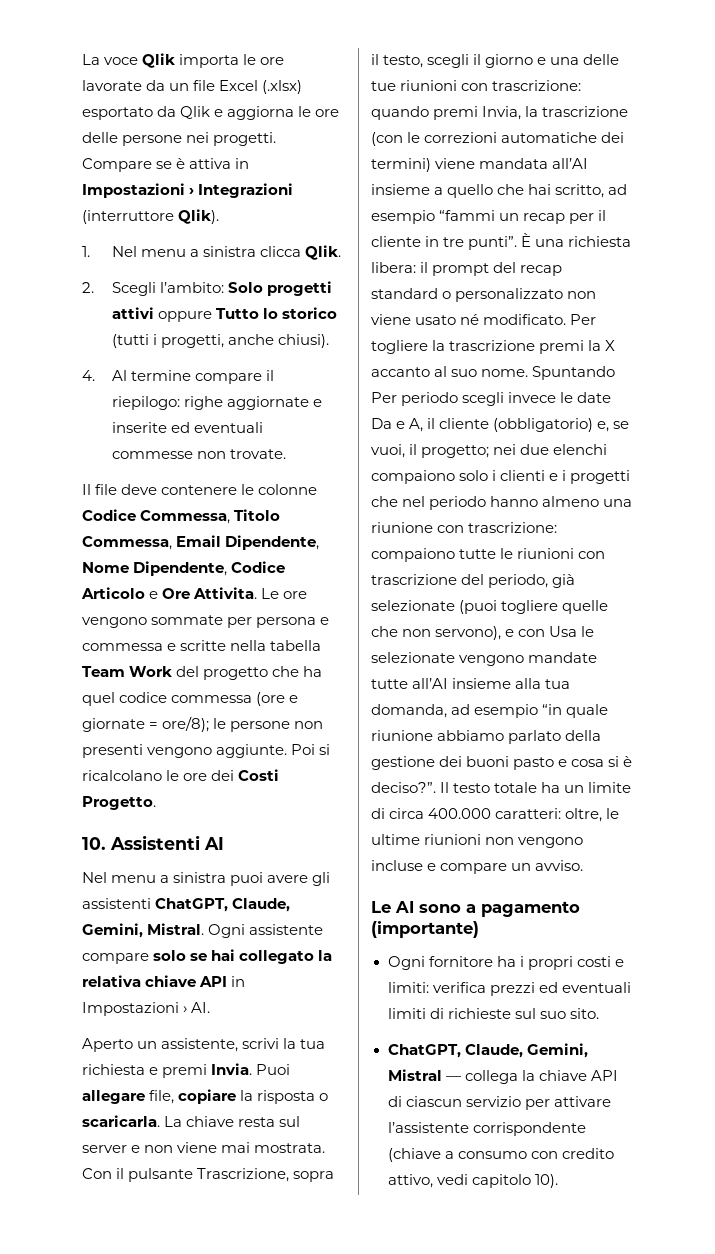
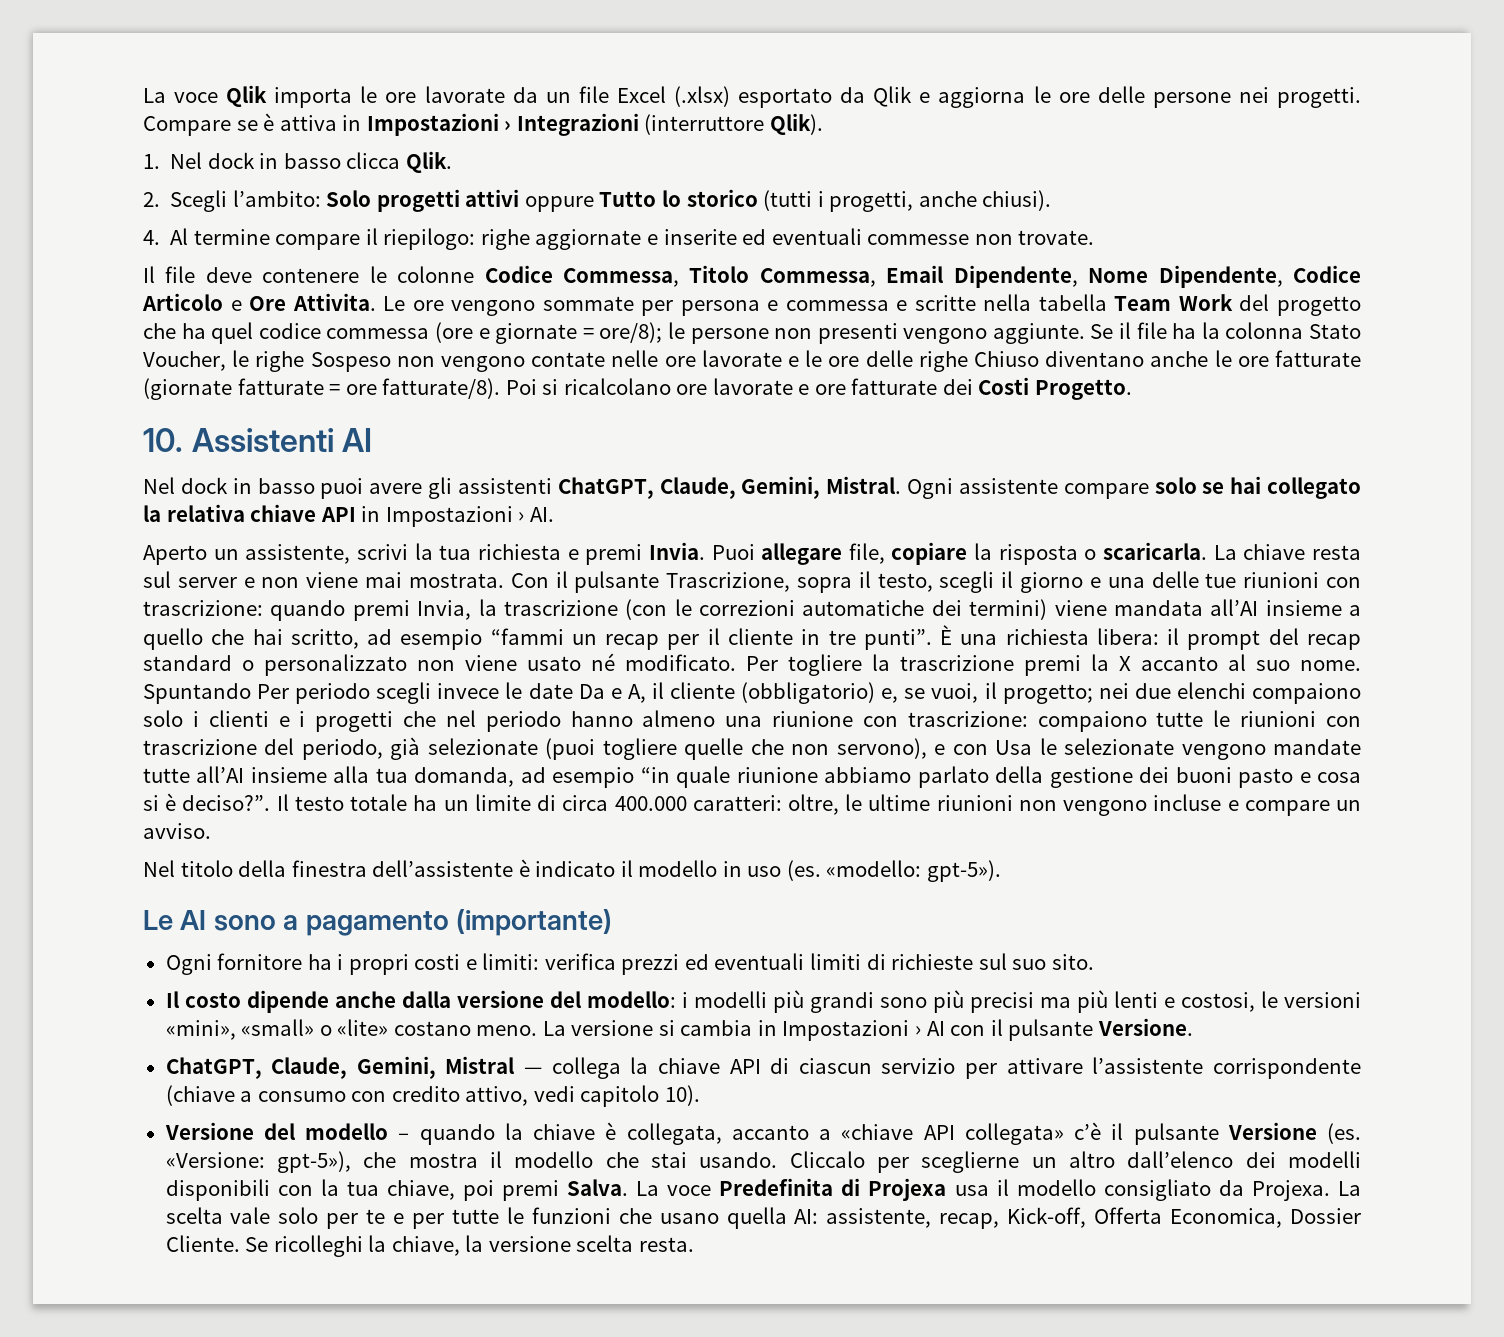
- 1. Nel menu a sinistra clicca Qlik.
+ 1. Nel dock in basso clicca Qlik.
- Poi si ricalcolano le ore dei Costi Progetto.
+ Se il file ha la colonna Stato Voucher, le righe Sospeso non vengono contate nelle ore lavorate e le ore delle righe Chiuso diventano anche le ore fatturate (giornate fatturate = ore fatturate/8). Poi si ricalcolano ore lavorate e ore fatturate dei Costi Progetto.
- Nel menu a sinistra puoi avere gli assistenti ChatGPT, Claude, Gemini, Mistral.
+ Nel dock in basso puoi avere gli assistenti ChatGPT, Claude, Gemini, Mistral.
+ Nel titolo della finestra dell’assistente è indicato il modello in uso (es. «modello: gpt-5»).
+ Il costo dipende anche dalla versione del modello: i modelli più grandi sono più precisi ma più lenti e costosi, le versioni «mini», «small» o «lite» costano meno. La versione si cambia in Impostazioni › AI con il pulsante Versione.
+ Versione del modello – quando la chiave è collegata, accanto a «chiave API collegata» c’è il pulsante Versione (es. «Versione: gpt-5»), che mostra il modello che stai usando. Cliccalo per sceglierne un altro dall’elenco dei modelli disponibili con la tua chiave, poi premi Salva. La voce Predefinita di Projexa usa il modello consigliato da Projexa. La scelta vale solo per te e per tutte le funzioni che usano quella AI: assistente, recap, Kick-off, Offerta Economica, Dossier Cliente. Se ricolleghi la chiave, la versione scelta resta.

